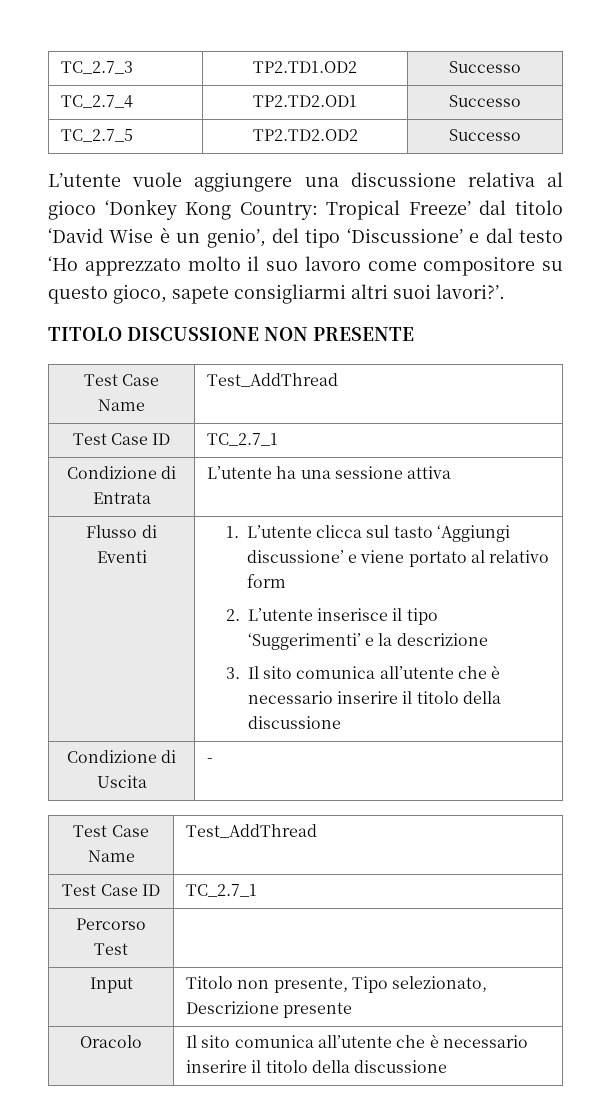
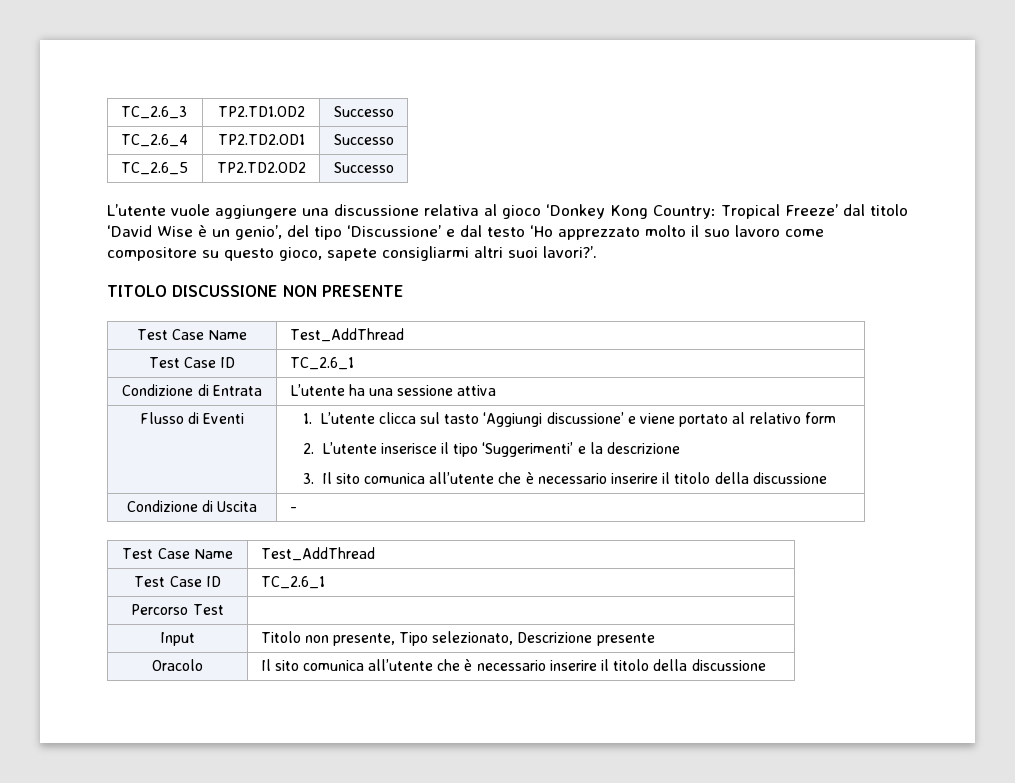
- TC_2.7_3 | TP2.TD1.OD2 | Successo
+ TC_2.6_3 | TP2.TD1.OD2 | Successo
- TC_2.7_4 | TP2.TD2.OD1 | Successo
+ TC_2.6_4 | TP2.TD2.OD1 | Successo
- TC_2.7_5 | TP2.TD2.OD2 | Successo
+ TC_2.6_5 | TP2.TD2.OD2 | Successo
  TITOLO DISCUSSIONE NON PRESENTE
  Test Case Name | Test_AddThread
- Test Case ID | TC_2.7_1
+ Test Case ID | TC_2.6_1
  Condizione di Uscita | -
  Test Case Name | Test_AddThread
- Test Case ID | TC_2.7_1
+ Test Case ID | TC_2.6_1

